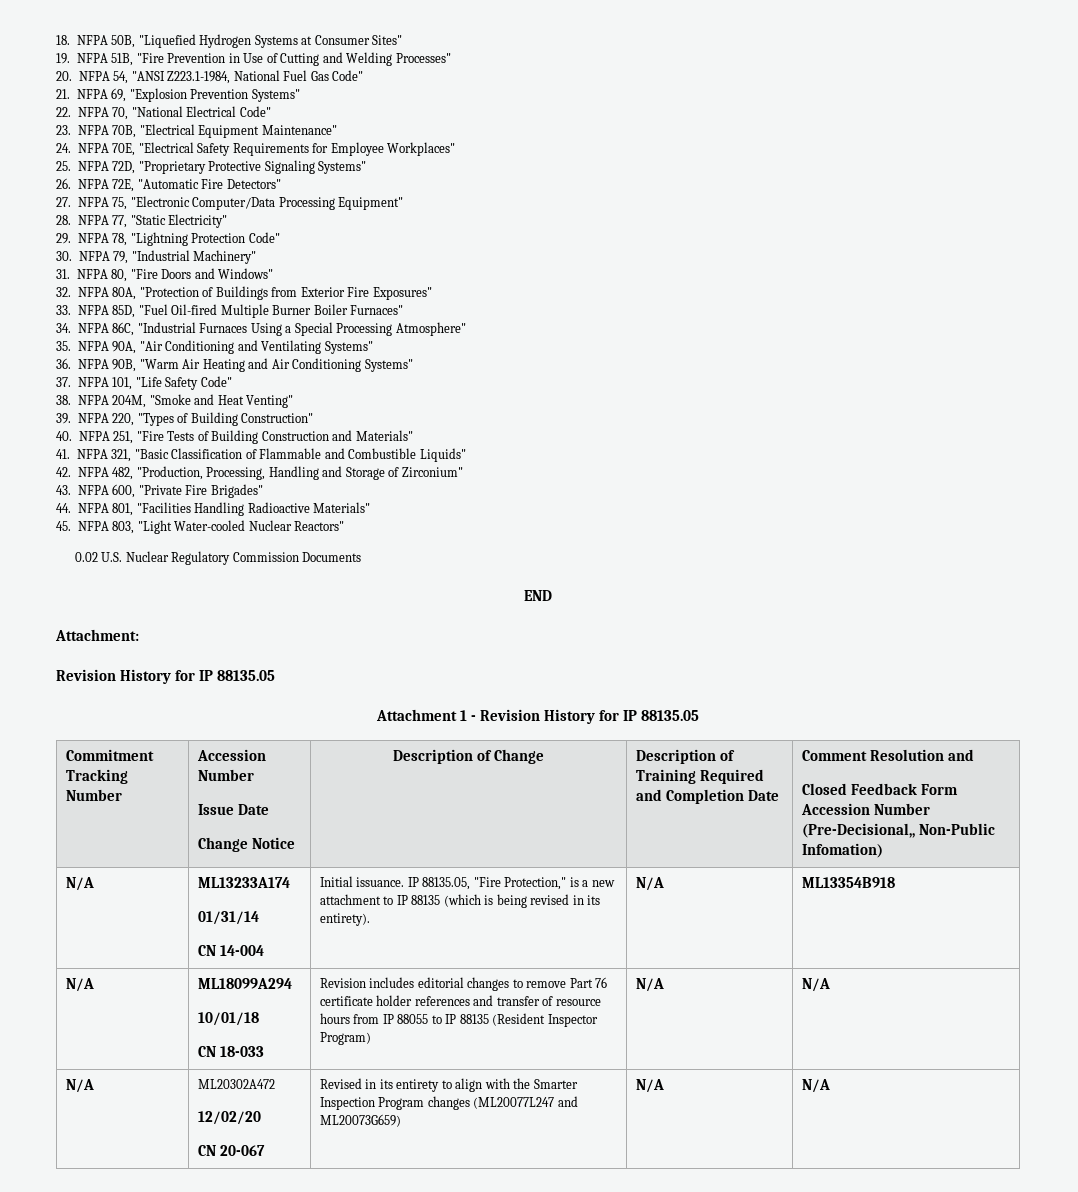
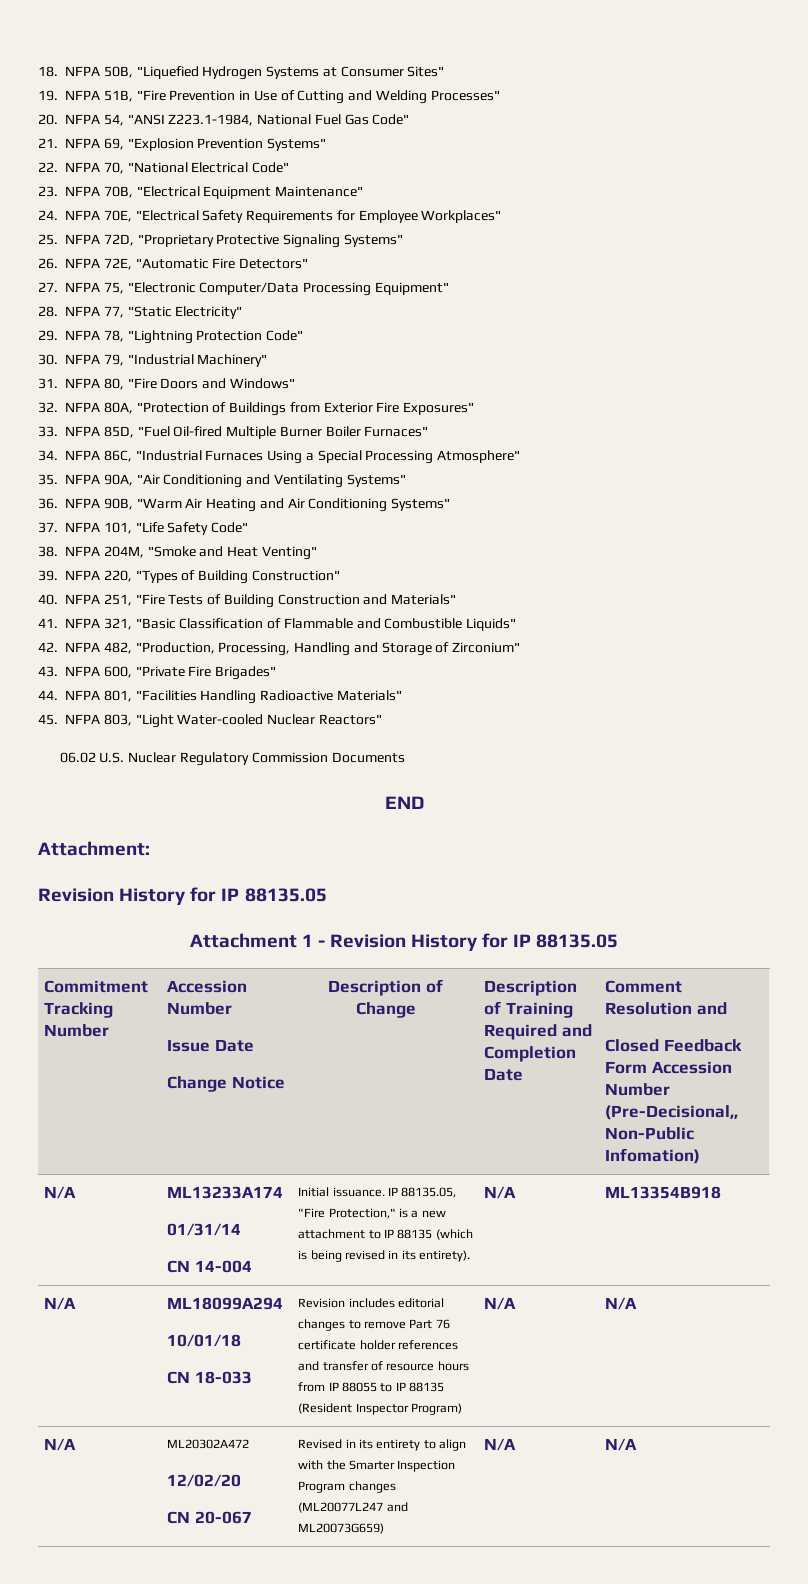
- 0.02 U.S. Nuclear Regulatory Commission Documents
+ 06.02 U.S. Nuclear Regulatory Commission Documents

